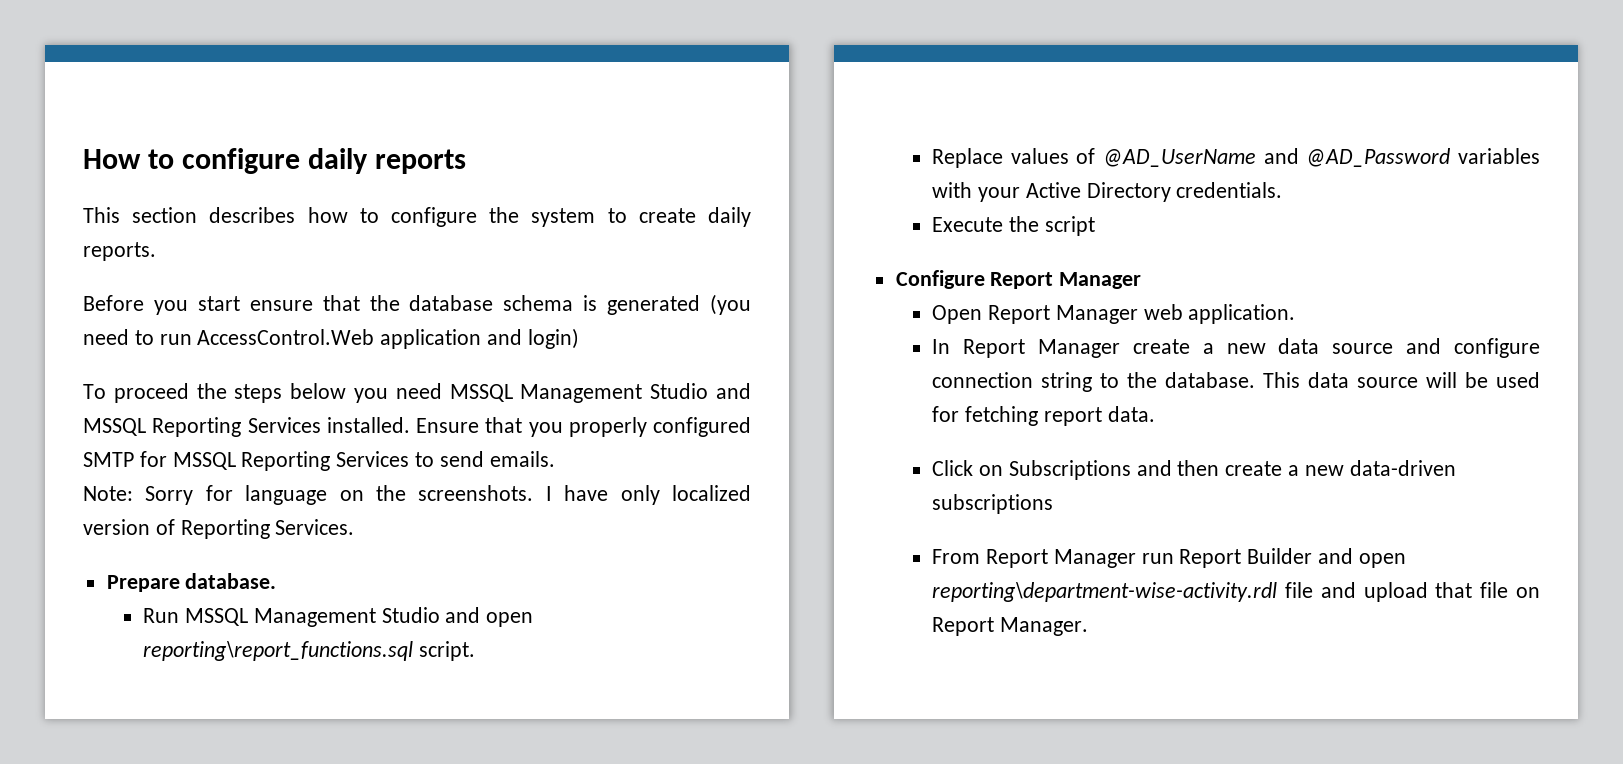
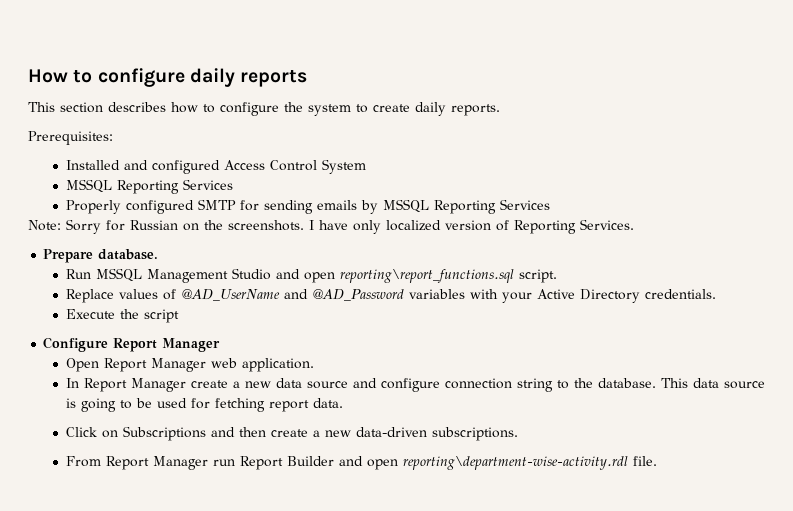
- Before you start ensure that the database schema is generated (you need to run AccessControl.Web application and login)
- To proceed the steps below you need MSSQL Management Studio and MSSQL Reporting Services installed. Ensure that you properly configured SMTP for MSSQL Reporting Services to send emails.
+ Prerequisites:
+ Installed and configured Access Control System
+ MSSQL Reporting Services
+ Properly configured SMTP for sending emails by MSSQL Reporting Services
- Note: Sorry for language on the screenshots.
+ Note: Sorry for Russian on the screenshots.
- This data source will be used for fetching report data.
+ This data source is going to be used for fetching report data.
- Click on Subscriptions and then create a new data-driven subscriptions
+ Click on Subscriptions and then create a new data-driven subscriptions.
- From Report Manager run Report Builder and open reporting\department-wise-activity.rdl file and upload that file on Report Manager.
+ From Report Manager run Report Builder and open reporting\department-wise-activity.rdl file.

